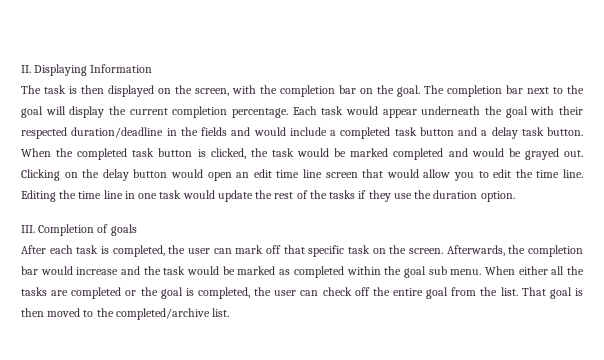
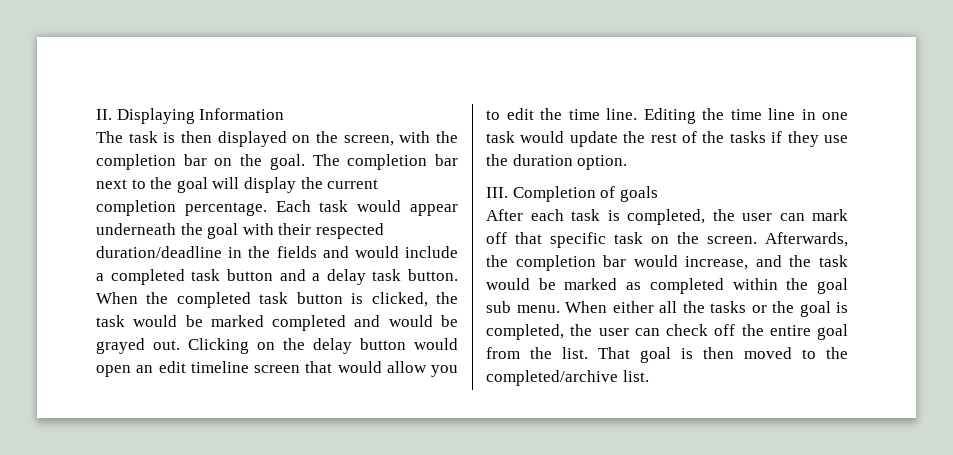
- Clicking on the delay button would open an edit time line screen that would allow you to edit the time line.
+ Clicking on the delay button would open an edit timeline screen that would allow you to edit the time line.
- Afterwards, the completion bar would increase and the task would be marked as completed within the goal sub menu.
+ Afterwards, the completion bar would increase, and the task would be marked as completed within the goal sub menu.
- When either all the tasks are completed or the goal is completed, the user can check off the entire goal from the list.
+ When either all the tasks or the goal is completed, the user can check off the entire goal from the list.

